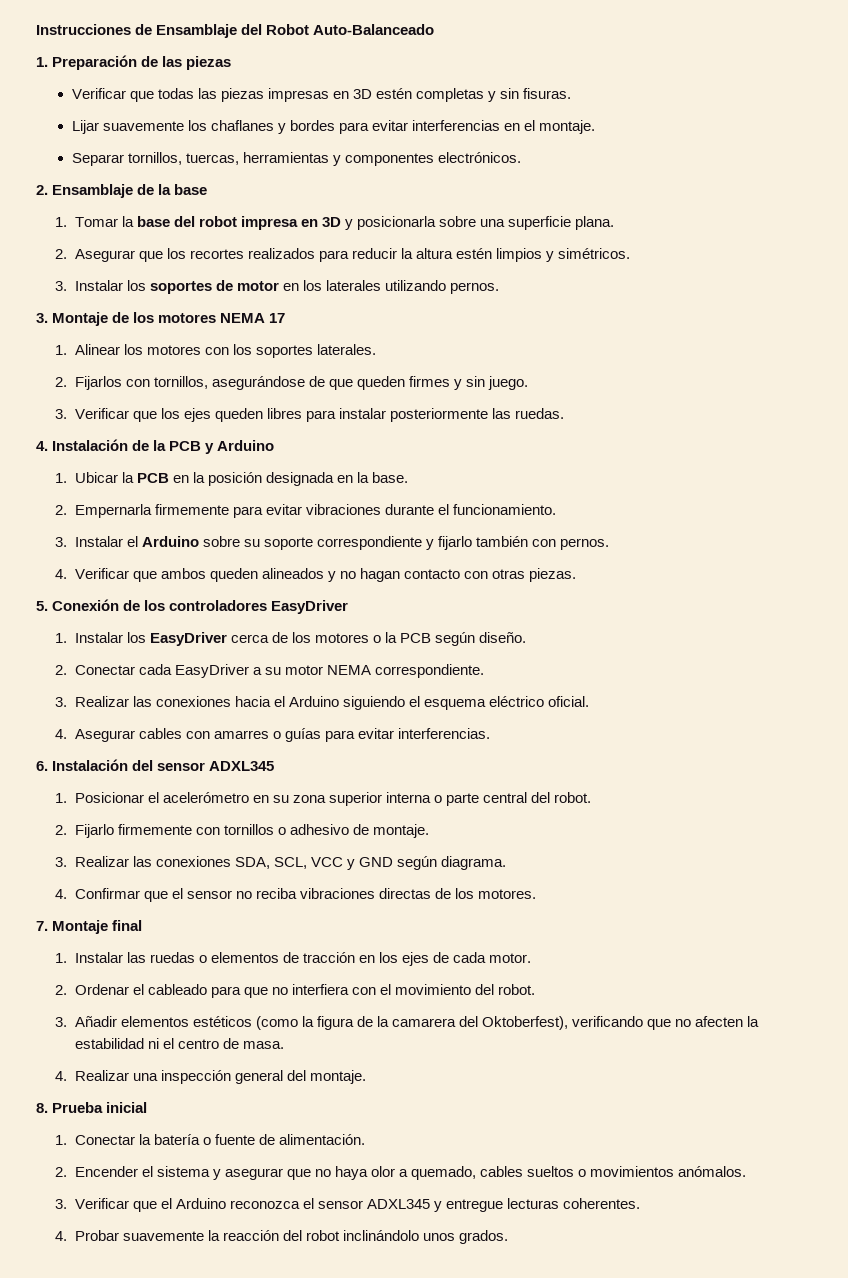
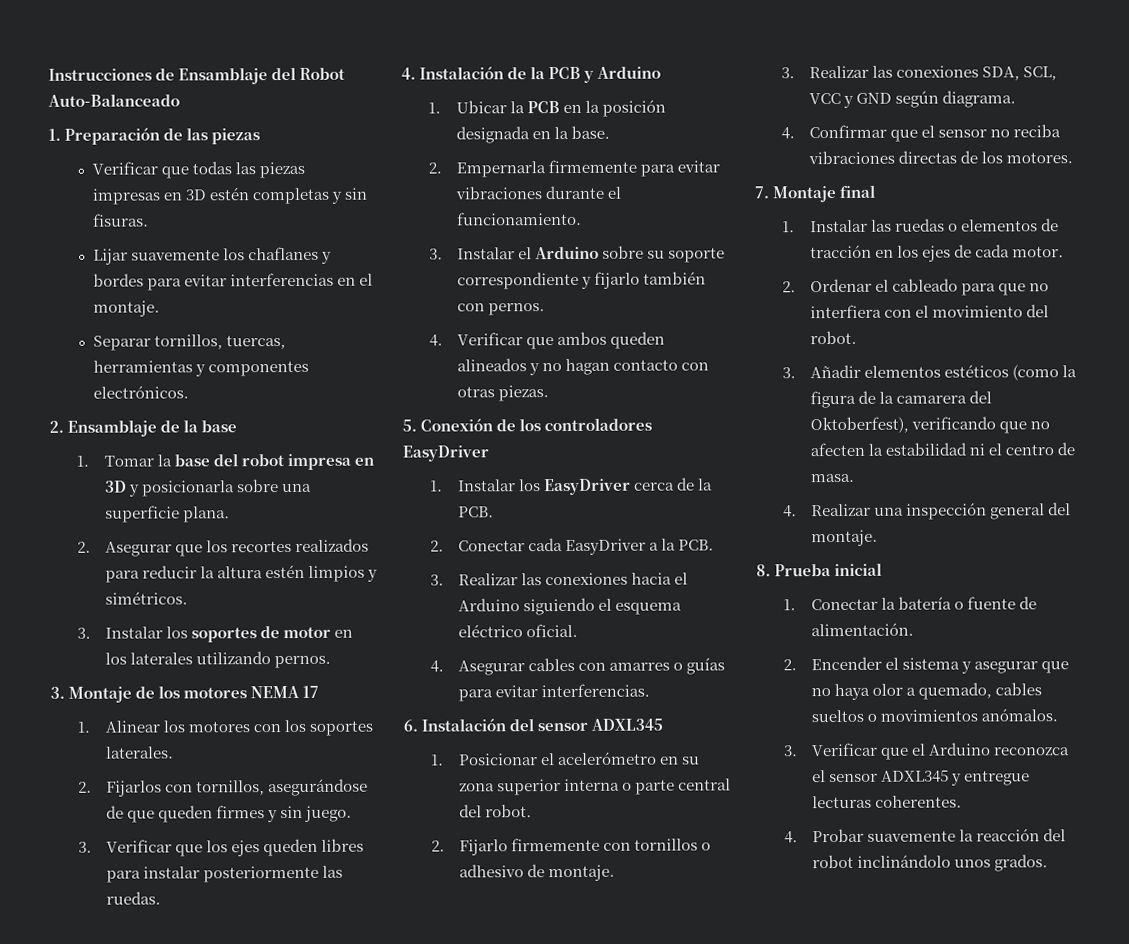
- 1. Instalar los EasyDriver cerca de los motores o la PCB según diseño.
+ 1. Instalar los EasyDriver cerca de la PCB.
- 2. Conectar cada EasyDriver a su motor NEMA correspondiente.
+ 2. Conectar cada EasyDriver a la PCB.

